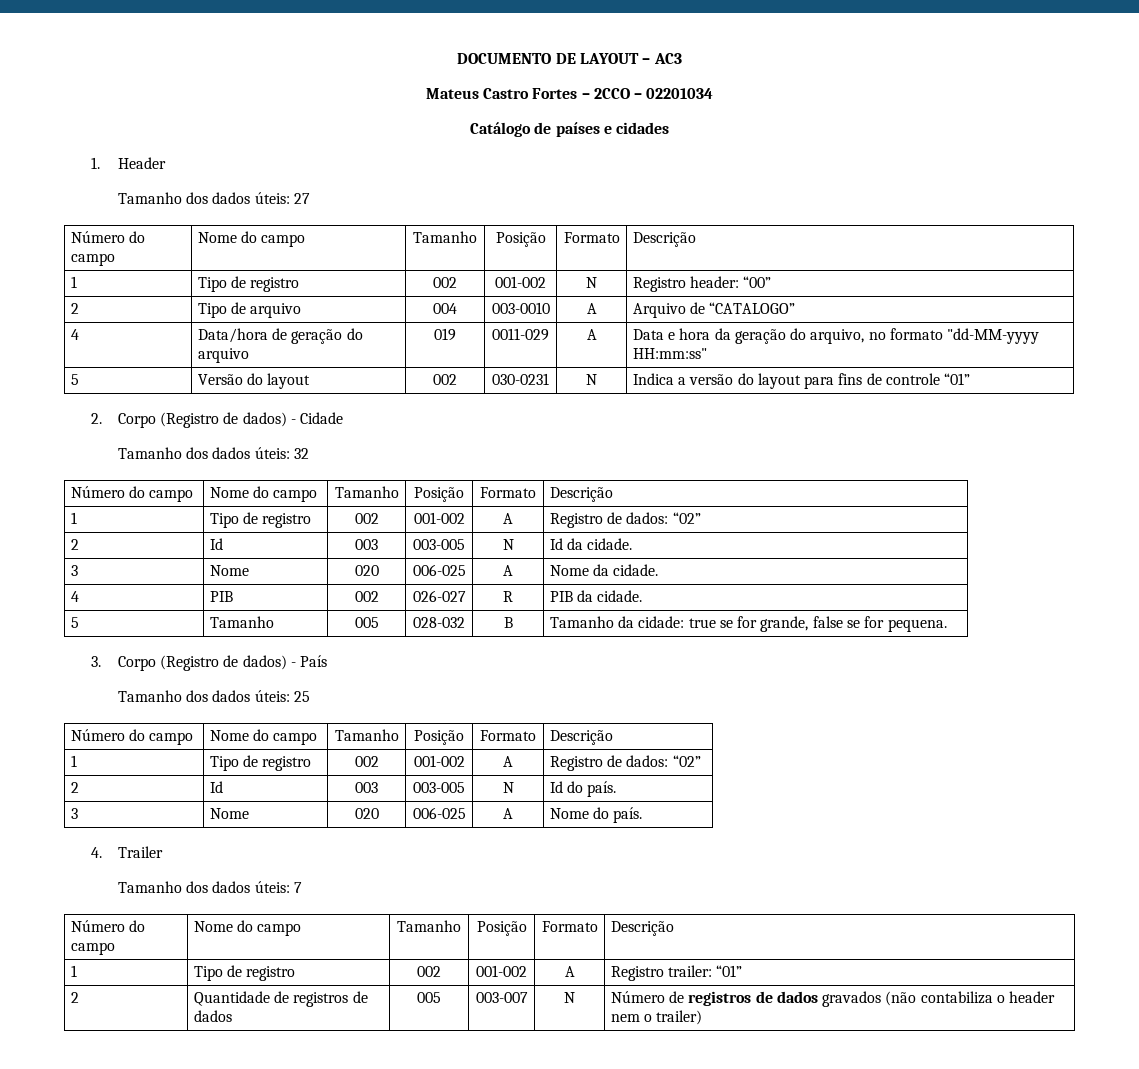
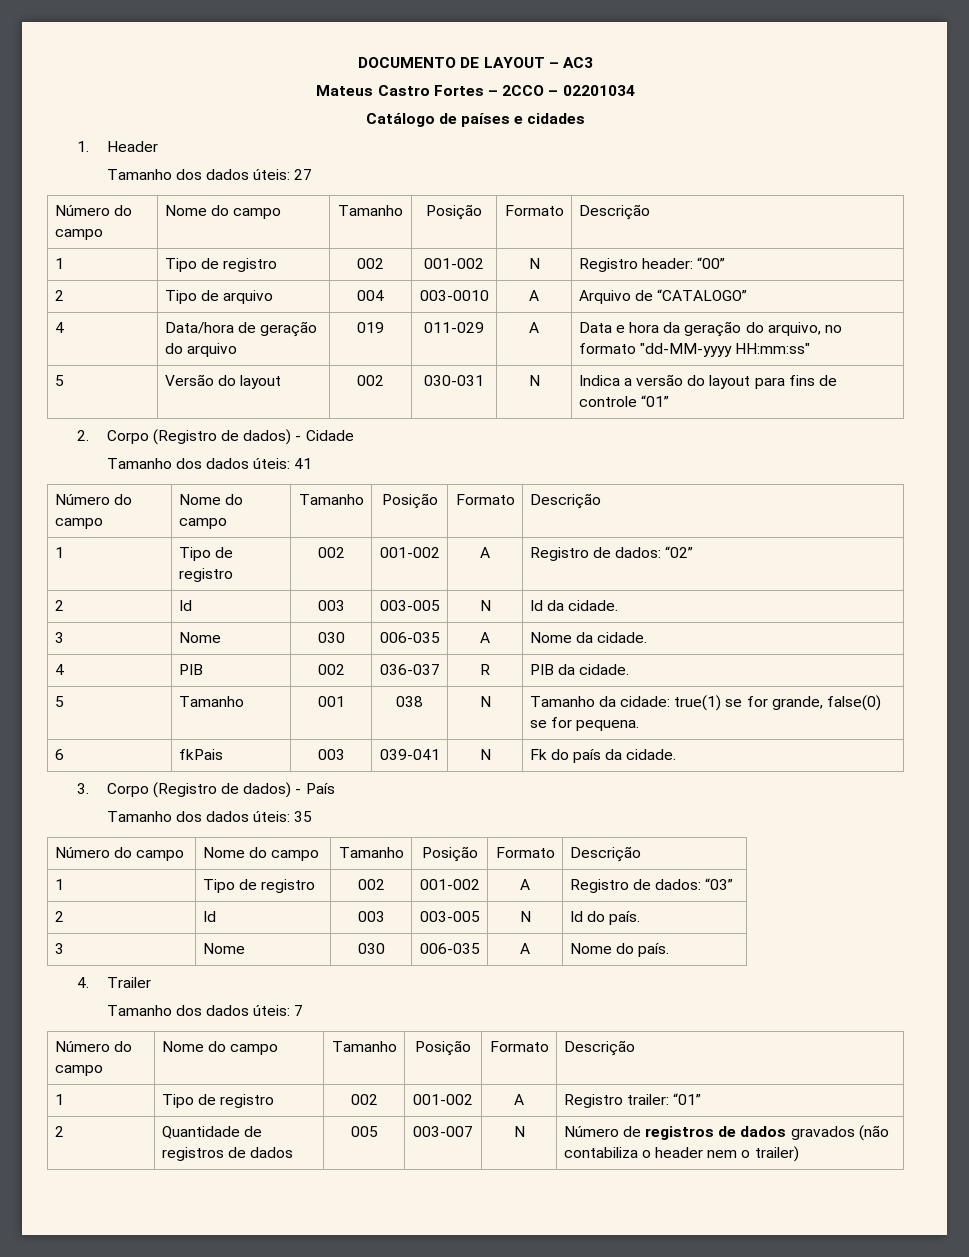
- 4 | Data/hora de geração do arquivo | 019 | 0011-029 | A | Data e hora da geração do arquivo, no formato "dd-MM-yyyy HH:mm:ss"
+ 4 | Data/hora de geração do arquivo | 019 | 011-029 | A | Data e hora da geração do arquivo, no formato "dd-MM-yyyy HH:mm:ss"
- 5 | Versão do layout | 002 | 030-0231 | N | Indica a versão do layout para fins de controle “01”
+ 5 | Versão do layout | 002 | 030-031 | N | Indica a versão do layout para fins de controle “01”
- Tamanho dos dados úteis: 32
+ Tamanho dos dados úteis: 41
- 3 | Nome | 020 | 006-025 | A | Nome da cidade.
+ 3 | Nome | 030 | 006-035 | A | Nome da cidade.
- 4 | PIB | 002 | 026-027 | R | PIB da cidade.
+ 4 | PIB | 002 | 036-037 | R | PIB da cidade.
- 5 | Tamanho | 005 | 028-032 | B | Tamanho da cidade: true se for grande, false se for pequena.
+ 5 | Tamanho | 001 | 038 | N | Tamanho da cidade: true(1) se for grande, false(0) se for pequena.
+ 6 | fkPais | 003 | 039-041 | N | Fk do país da cidade.
- Tamanho dos dados úteis: 25
+ Tamanho dos dados úteis: 35
  Número do campo | Nome do campo | Tamanho | Posição | Formato | Descrição
- 1 | Tipo de registro | 002 | 001-002 | A | Registro de dados: “02”
+ 1 | Tipo de registro | 002 | 001-002 | A | Registro de dados: “03”
- 3 | Nome | 020 | 006-025 | A | Nome do país.
+ 3 | Nome | 030 | 006-035 | A | Nome do país.

